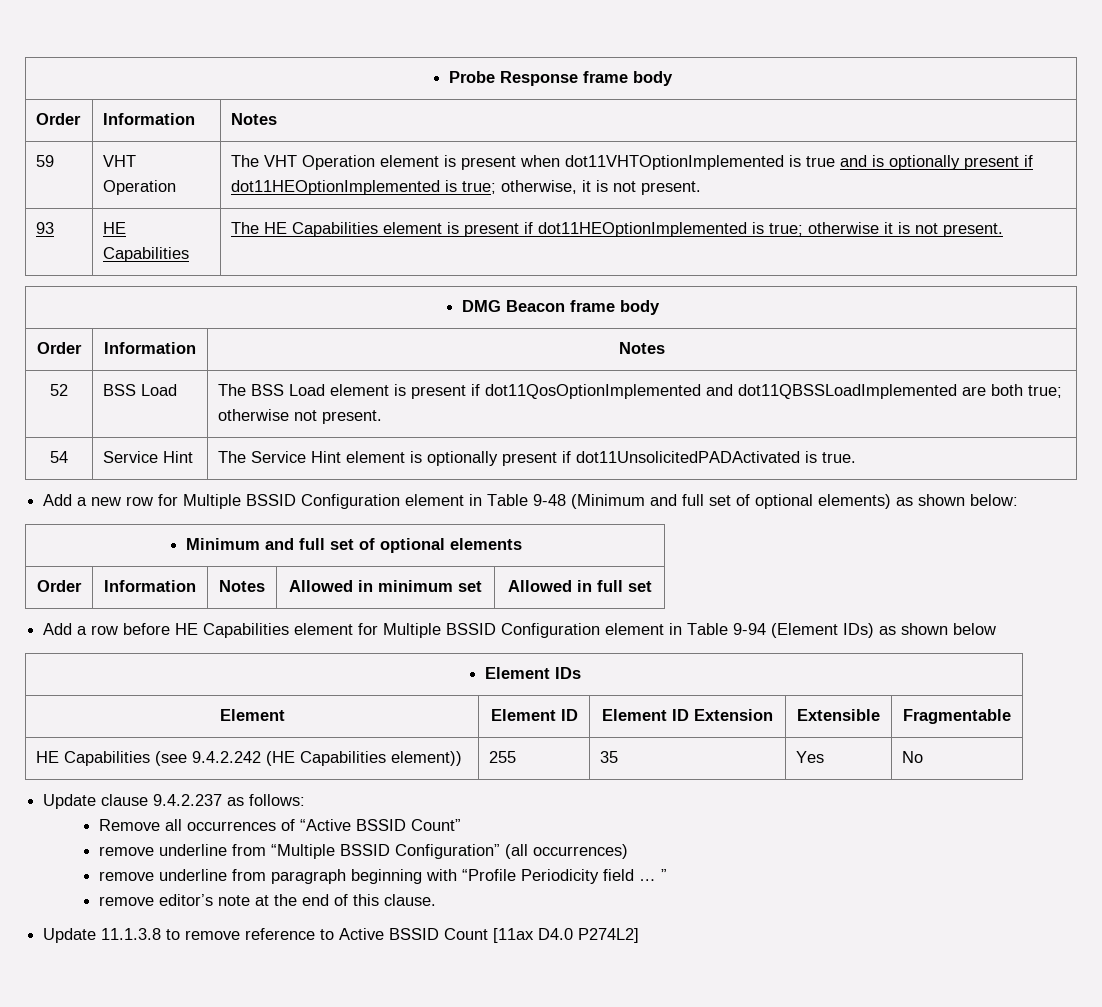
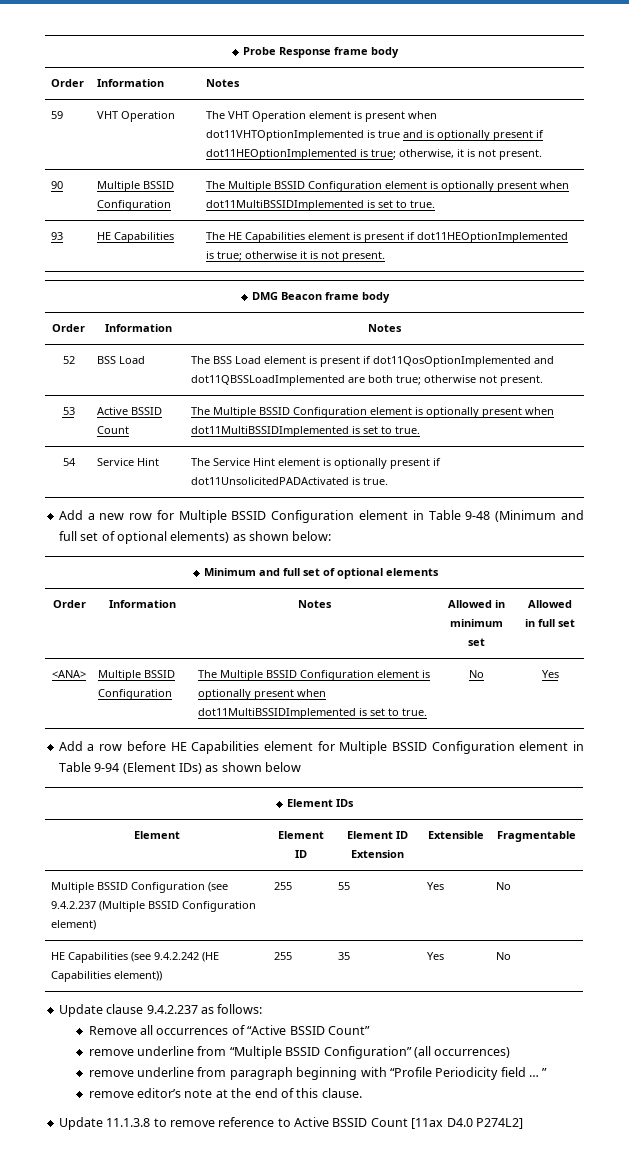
+ 90 | Multiple BSSID Configuration | The Multiple BSSID Configuration element is optionally present when dot11MultiBSSIDImplemented is set to true.
+ 53 | Active BSSID Count | The Multiple BSSID Configuration element is optionally present when dot11MultiBSSIDImplemented is set to true.
+ <ANA> | Multiple BSSID Configuration | The Multiple BSSID Configuration element is optionally present when dot11MultiBSSIDImplemented is set to true. | No | Yes
+ Multiple BSSID Configuration (see 9.4.2.237 (Multiple BSSID Configuration element) | 255 | 55 | Yes | No

